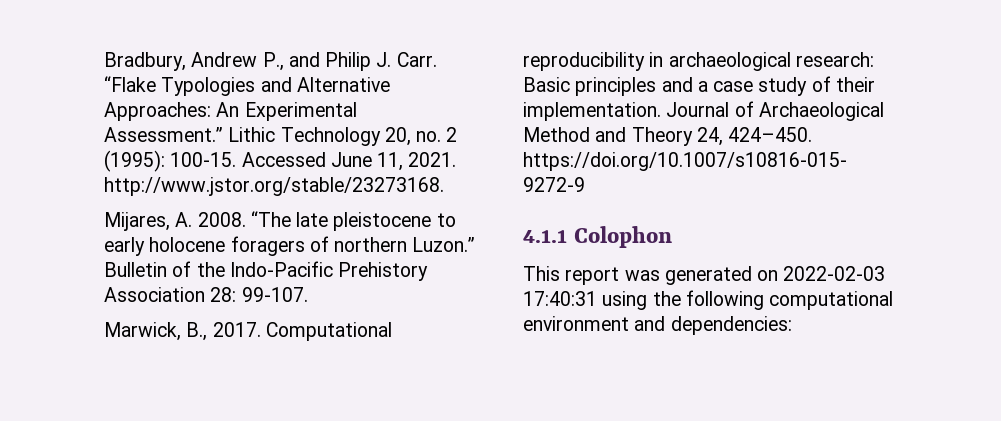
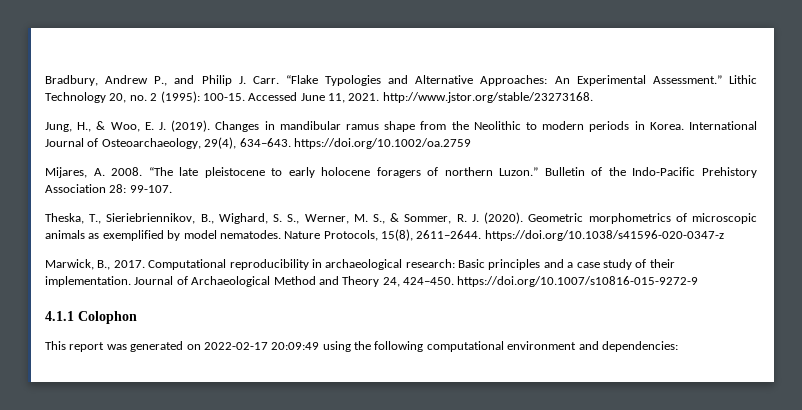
+ Jung, H., & Woo, E. J. (2019). Changes in mandibular ramus shape from the Neolithic to modern periods in Korea. International Journal of Osteoarchaeology, 29(4), 634–643. https://doi.org/10.1002/oa.2759
+ Theska, T., Sieriebriennikov, B., Wighard, S. S., Werner, M. S., & Sommer, R. J. (2020). Geometric morphometrics of microscopic animals as exemplified by model nematodes. Nature Protocols, 15(8), 2611–2644. https://doi.org/10.1038/s41596-020-0347-z
- This report was generated on 2022-02-03 17:40:31 using the following computational environment and dependencies:
+ This report was generated on 2022-02-17 20:09:49 using the following computational environment and dependencies:

